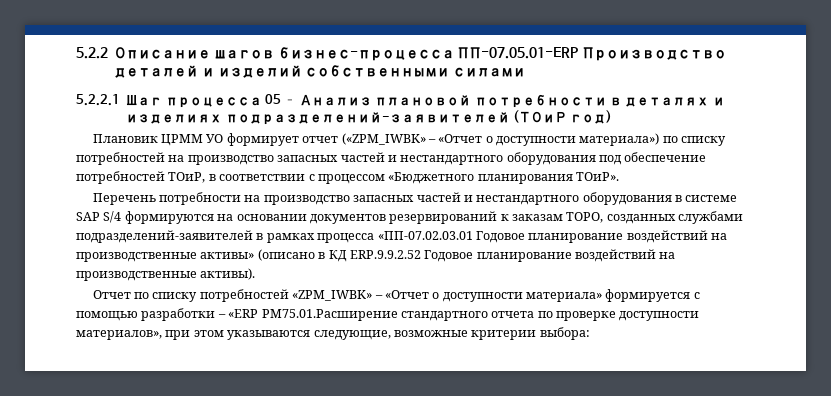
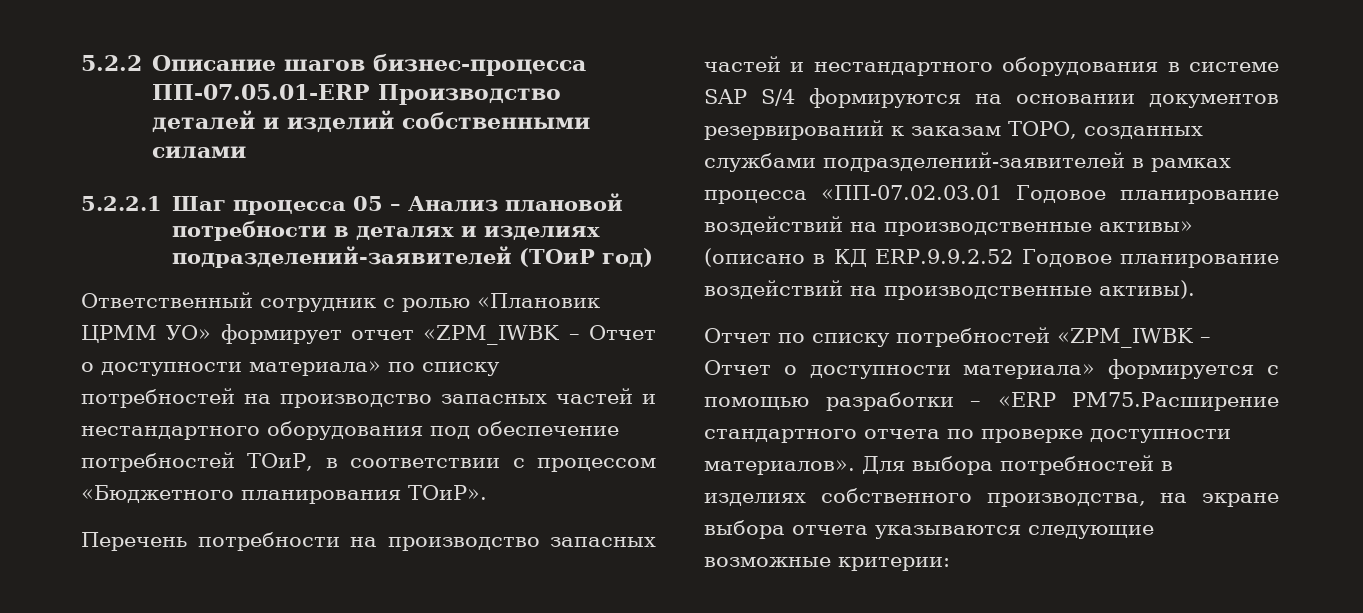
- Плановик ЦРММ УО формирует отчет («ZPM_IWBK» – «Отчет о доступности материала») по списку потребностей на производство запасных частей и нестандартного оборудования под обеспечение потребностей ТОиР, в соответствии с процессом «Бюджетного планирования ТОиР».
+ Ответственный сотрудник с ролью «Плановик ЦРММ УО» формирует отчет «ZPM_IWBK – Отчет о доступности материала» по списку потребностей на производство запасных частей и нестандартного оборудования под обеспечение потребностей ТОиР, в соответствии с процессом «Бюджетного планирования ТОиР».
- Отчет по списку потребностей «ZPM_IWBK» – «Отчет о доступности материала» формируется с помощью разработки – «ERP PM75.01.Расширение стандартного отчета по проверке доступности материалов», при этом указываются следующие, возможные критерии выбора:
+ Отчет по списку потребностей «ZPM_IWBK – Отчет о доступности материала» формируется с помощью разработки – «ERP PM75.Расширение стандартного отчета по проверке доступности материалов». Для выбора потребностей в изделиях собственного производства, на экране выбора отчета указываются следующие возможные критерии:

